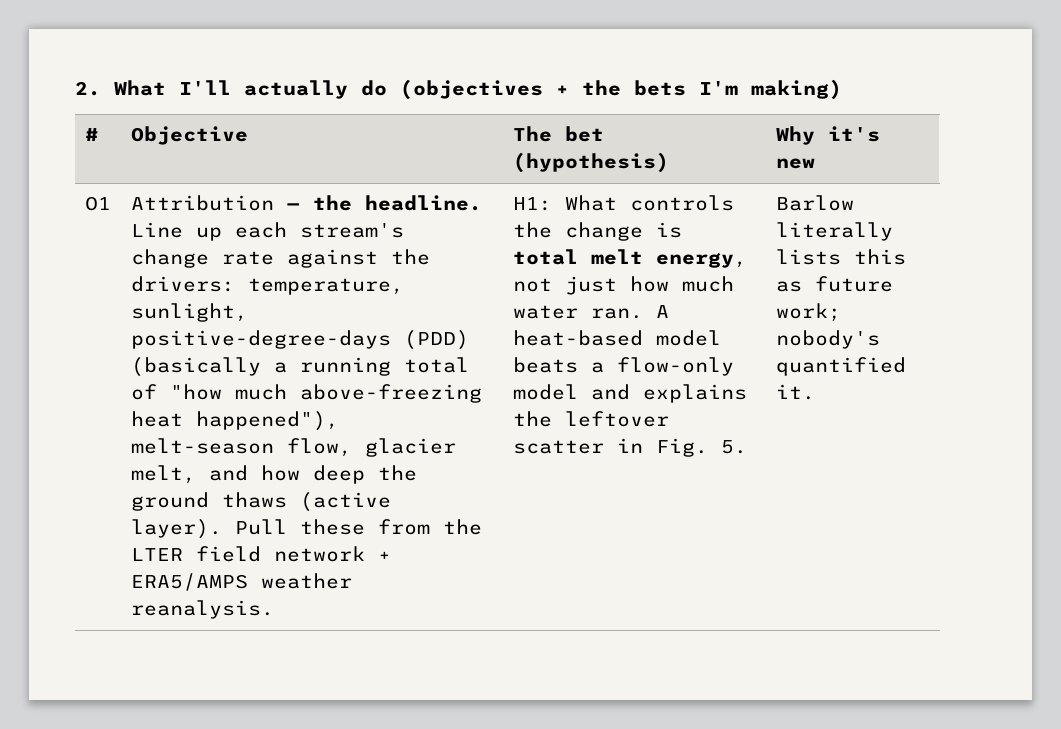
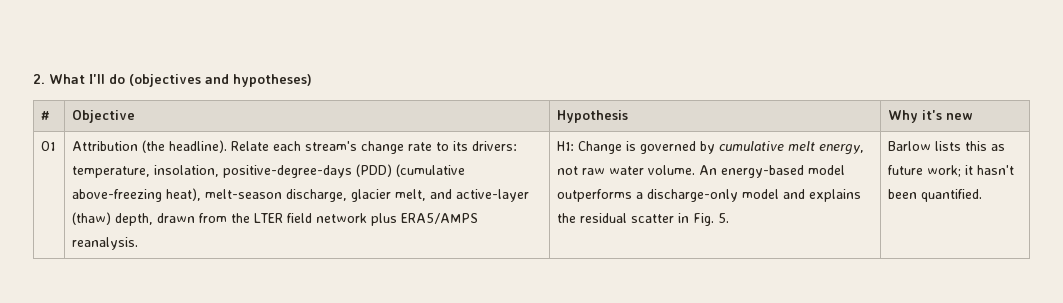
- 2. What I'll actually do (objectives + the bets I'm making)
+ 2. What I'll do (objectives and hypotheses)
- # | Objective | The bet (hypothesis) | Why it's new
+ # | Objective | Hypothesis | Why it's new
- Attribution — the headline. Line up each stream's change rate against the drivers: temperature, sunlight, positive-degree-days (PDD) (basically a running total of "how much above-freezing heat happened"), melt-season flow, glacier melt, and how deep the ground thaws (active layer). Pull these from the LTER field network + ERA5/AMPS weather reanalysis.
+ Attribution (the headline). Relate each stream's change rate to its drivers: temperature, insolation, positive-degree-days (PDD) (cumulative above-freezing heat), melt-season discharge, glacier melt, and active-layer (thaw) depth, drawn from the LTER field network plus ERA5/AMPS reanalysis.
- H1: What controls the change is total melt energy, not just how much water ran. A heat-based model beats a flow-only model and explains the leftover scatter in Fig. 5.
+ H1: Change is governed by cumulative melt energy, not raw water volume. An energy-based model outperforms a discharge-only model and explains the residual scatter in Fig. 5.
- Barlow literally lists this as future work; nobody's quantified it.
+ Barlow lists this as future work; it hasn't been quantified.

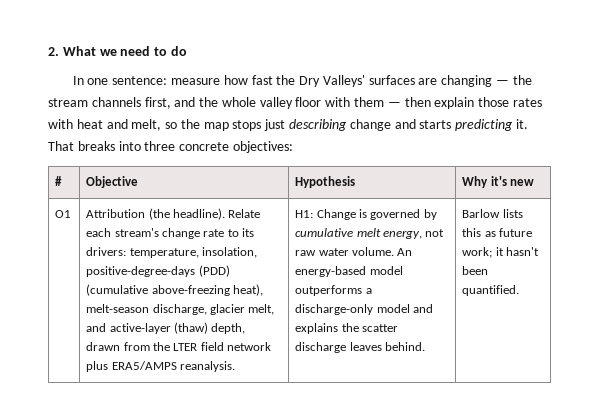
- 2. What I'll do (objectives and hypotheses)
+ 2. What we need to do
+ In one sentence: measure how fast the Dry Valleys' surfaces are changing — the stream channels first, and the whole valley floor with them — then explain those rates with heat and melt, so the map stops just describing change and starts predicting it. That breaks into three concrete objectives:
- An energy-based model outperforms a discharge-only model and explains the residual scatter in Fig. 5.
+ An energy-based model outperforms a discharge-only model and explains the scatter discharge leaves behind.

